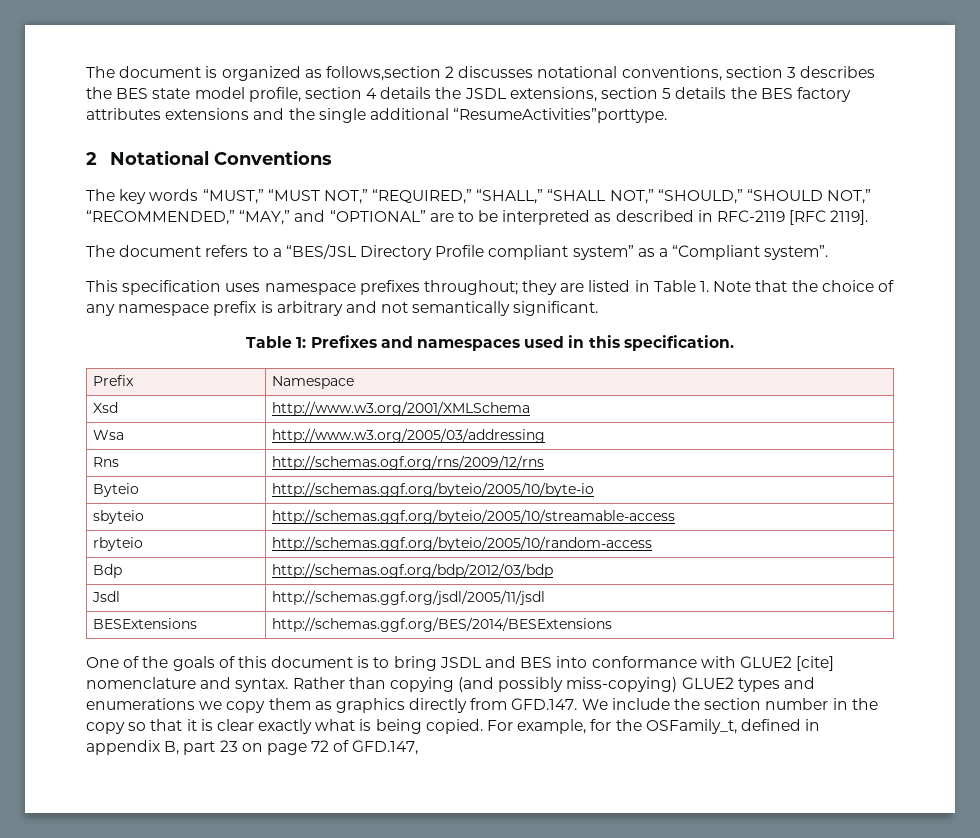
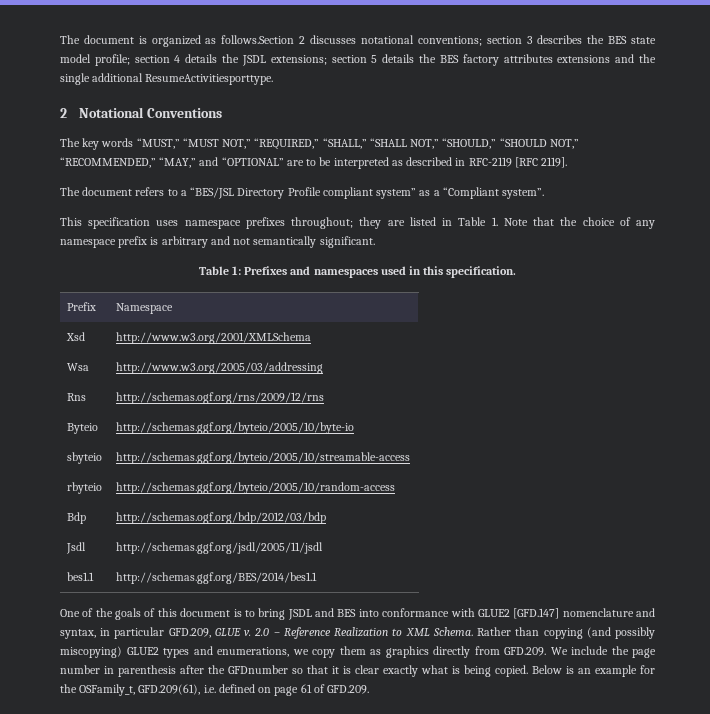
- The document is organized as follows,section 2 discusses notational conventions, section 3 describes the BES state model profile, section 4 details the JSDL extensions, section 5 details the BES factory attributes extensions and the single additional “ResumeActivities”porttype.
+ The document is organized as follows.Section 2 discusses notational conventions; section 3 describes the BES state model profile; section 4 details the JSDL extensions; section 5 details the BES factory attributes extensions and the single additional ResumeActivitiesporttype.
- BESExtensions | http://schemas.ggf.org/BES/2014/BESExtensions
+ bes1.1 | http://schemas.ggf.org/BES/2014/bes1.1
- One of the goals of this document is to bring JSDL and BES into conformance with GLUE2 [cite] nomenclature and syntax.
+ One of the goals of this document is to bring JSDL and BES into conformance with GLUE2 [GFD.147] nomenclature and syntax, in particular GFD.209, GLUE v. 2.0 – Reference Realization to XML Schema.
- Rather than copying (and possibly miss-copying) GLUE2 types and enumerations we copy them as graphics directly from GFD.147. We include the section number in the copy so that it is clear exactly what is being copied.
+ Rather than copying (and possibly miscopying) GLUE2 types and enumerations, we copy them as graphics directly from GFD.209. We include the page number in parenthesis after the GFDnumber so that it is clear exactly what is being copied.
- For example, for the OSFamily_t, defined in appendix B, part 23 on page 72 of GFD.147,
+ Below is an example for the OSFamily_t, GFD.209(61), i.e. defined on page 61 of GFD.209.

